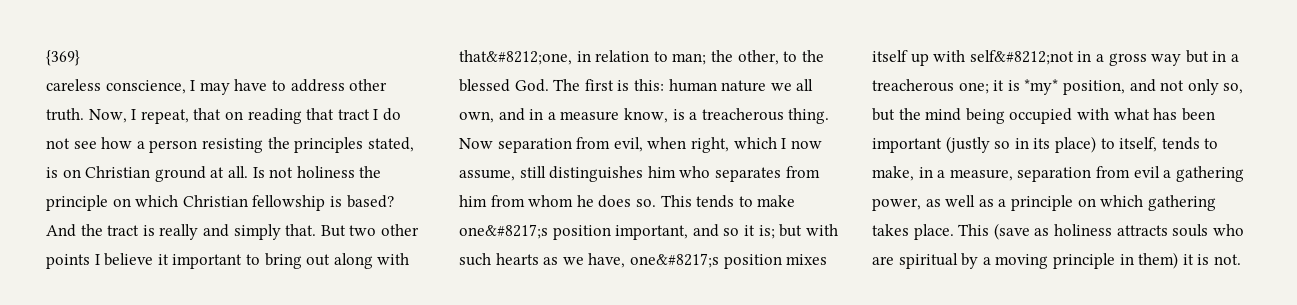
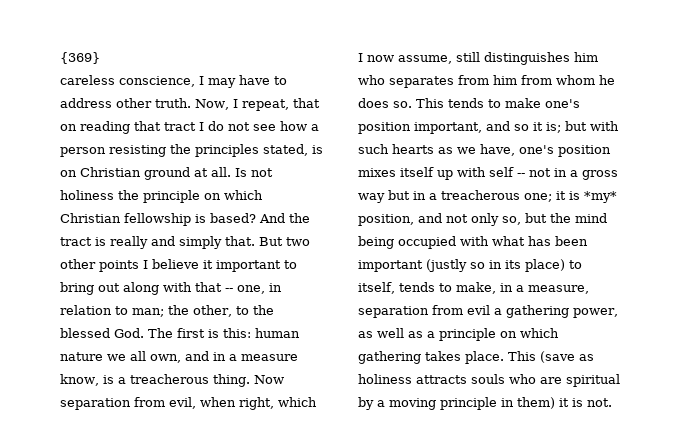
- But two other points I believe it important to bring out along with that&#8212;one, in relation to man; the other, to the blessed God. The first is this: human nature we all own, and in a measure know, is a treacherous thing.
+ But two other points I believe it important to bring out along with that -- one, in relation to man; the other, to the blessed God. The first is this: human nature we all own, and in a measure know, is a treacherous thing.
- This tends to make one&#8217;s position important, and so it is;
+ This tends to make one's position important, and so it is;
- but with such hearts as we have, one&#8217;s position mixes itself up with self&#8212;not in a gross way but in a treacherous one;
+ but with such hearts as we have, one's position mixes itself up with self -- not in a gross way but in a treacherous one;

